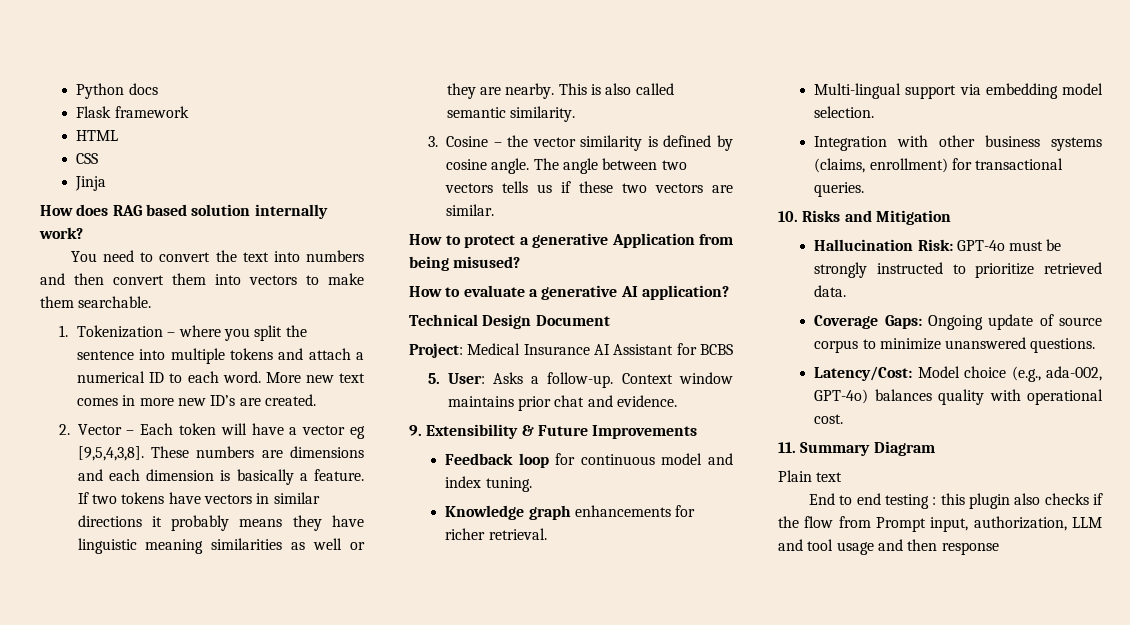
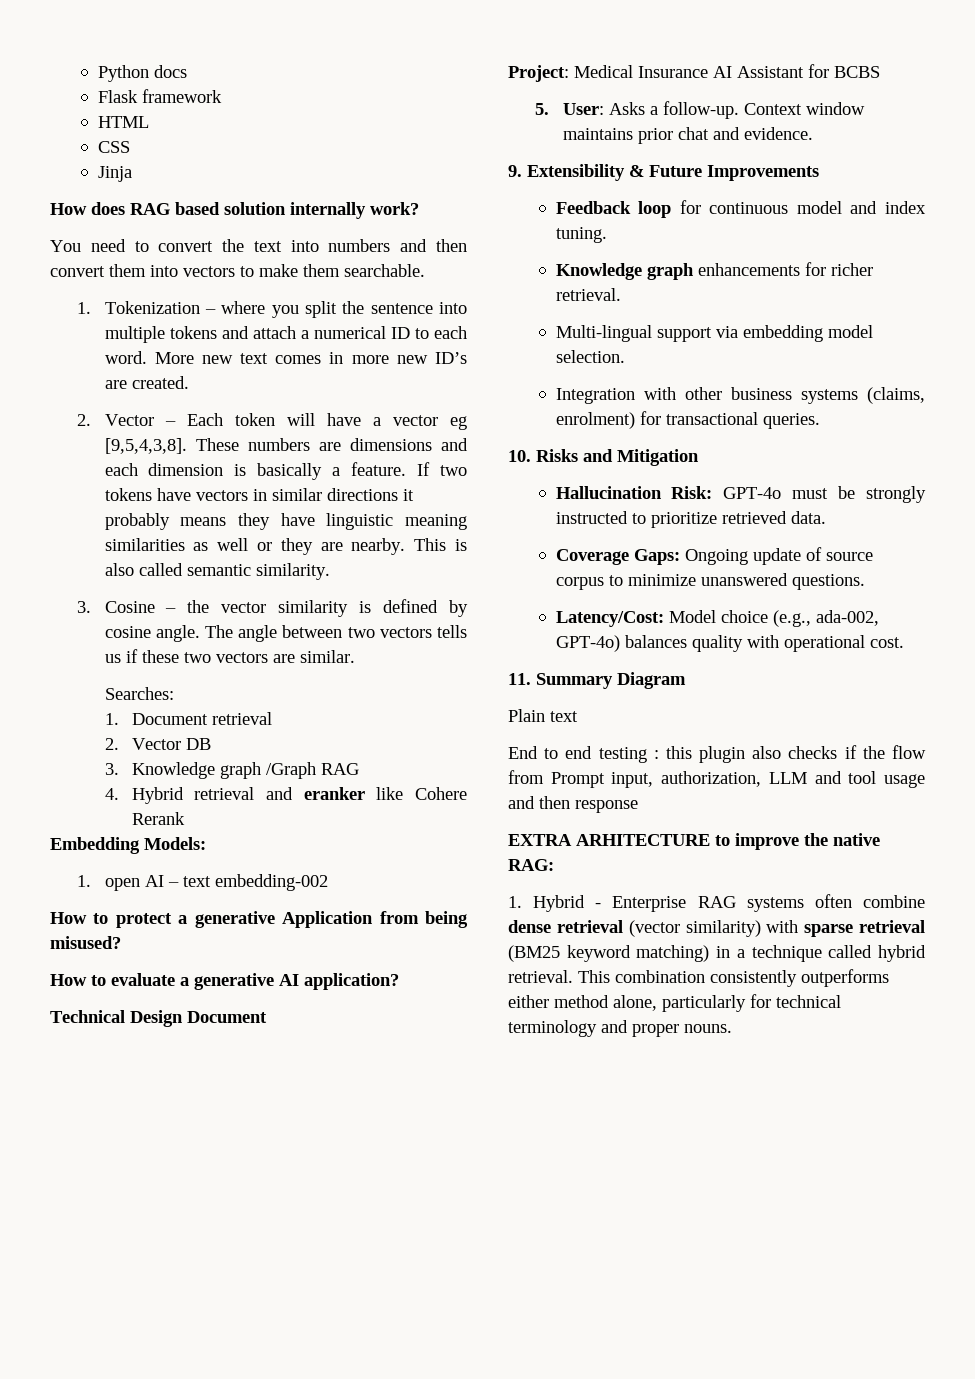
+ Searches:
+ 1. Document retrieval
+ 2. Vector DB
+ 3. Knowledge graph /Graph RAG
+ 4. Hybrid retrieval and eranker like Cohere Rerank
+ Embedding Models:
+ 1. open AI – text embedding-002
- Integration with other business systems (claims, enrollment) for transactional queries.
+ Integration with other business systems (claims, enrolment) for transactional queries.
+ EXTRA ARHITECTURE to improve the native RAG:
+ 1. Hybrid - Enterprise RAG systems often combine dense retrieval (vector similarity) with sparse retrieval (BM25 keyword matching) in a technique called hybrid retrieval. This combination consistently outperforms either method alone, particularly for technical terminology and proper nouns.

